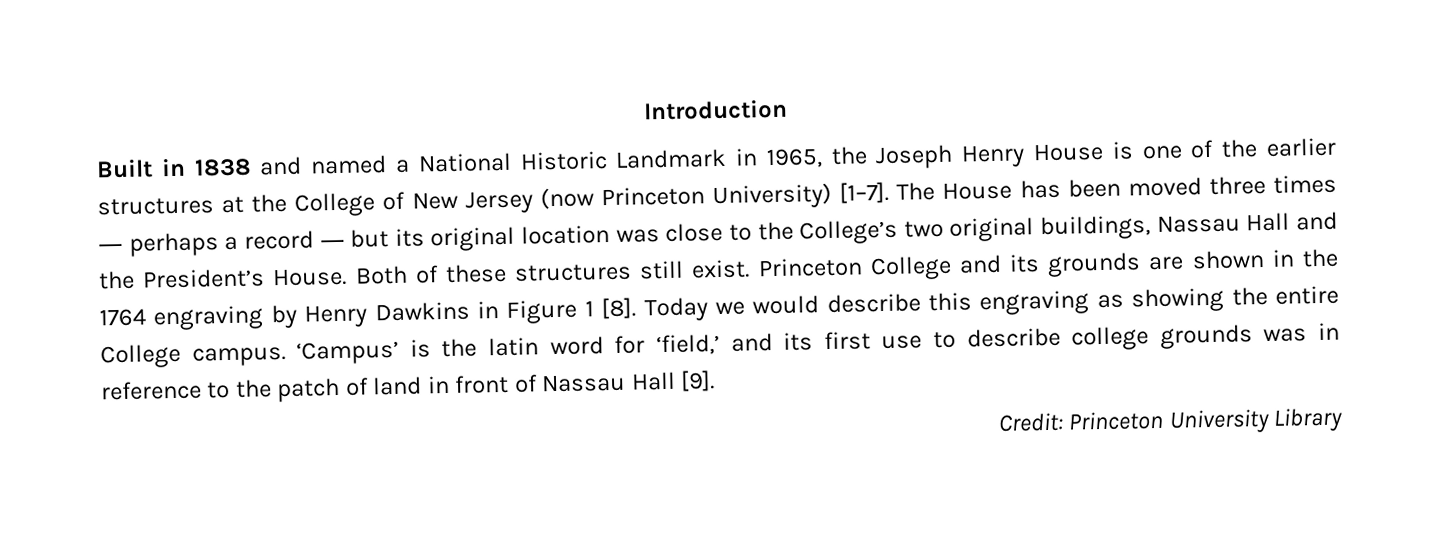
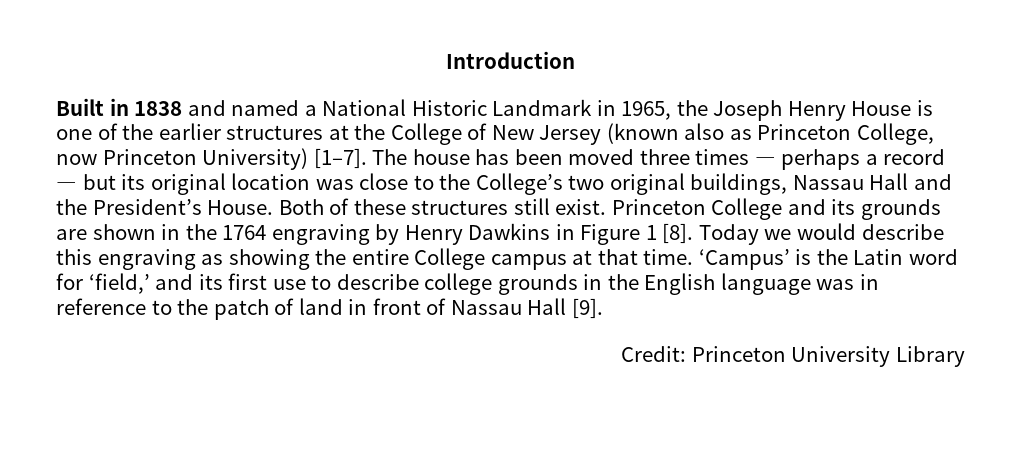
- Built in 1838 and named a National Historic Landmark in 1965, the Joseph Henry House is one of the earlier structures at the College of New Jersey (now Princeton University) [1–7].
+ Built in 1838 and named a National Historic Landmark in 1965, the Joseph Henry House is one of the earlier structures at the College of New Jersey (known also as Princeton College, now Princeton University) [1–7].
- The House has been moved three times ― perhaps a record ― but its original location was close to the College’s two original buildings, Nassau Hall and the President’s House.
+ The house has been moved three times ― perhaps a record ― but its original location was close to the College’s two original buildings, Nassau Hall and the President’s House.
- Today we would describe this engraving as showing the entire College campus.
+ Today we would describe this engraving as showing the entire College campus at that time.
- ‘Campus’ is the latin word for ‘field,’ and its first use to describe college grounds was in reference to the patch of land in front of Nassau Hall [9].
+ ‘Campus’ is the Latin word for ‘field,’ and its first use to describe college grounds in the English language was in reference to the patch of land in front of Nassau Hall [9].

